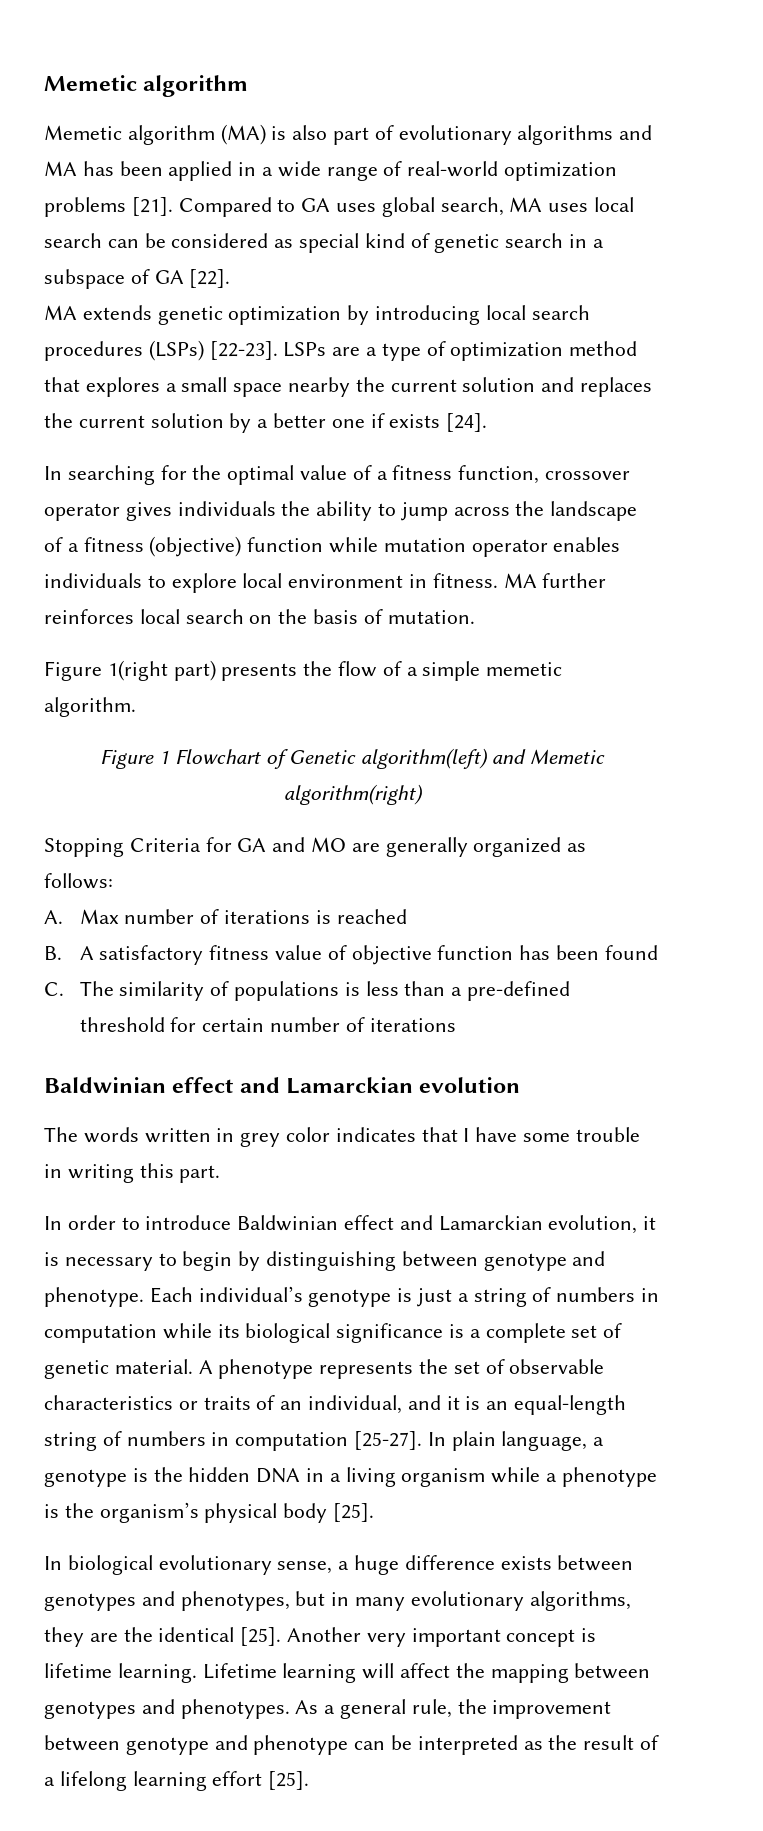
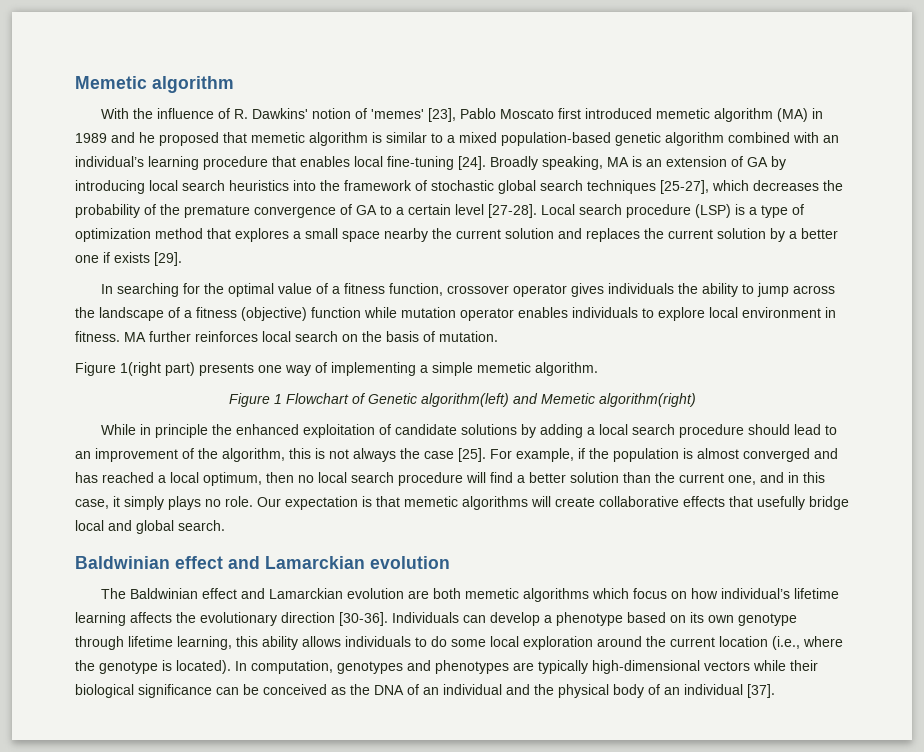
- Memetic algorithm (MA) is also part of evolutionary algorithms and MA has been applied in a wide range of real-world optimization problems [21]. Compared to GA uses global search, MA uses local search can be considered as special kind of genetic search in a subspace of GA [22].
- MA extends genetic optimization by introducing local search procedures (LSPs) [22-23]. LSPs are a type of optimization method that explores a small space nearby the current solution and replaces the current solution by a better one if exists [24].
+ With the influence of R. Dawkins' notion of 'memes' [23], Pablo Moscato first introduced memetic algorithm (MA) in 1989 and he proposed that memetic algorithm is similar to a mixed population-based genetic algorithm combined with an individual’s learning procedure that enables local fine-tuning [24]. Broadly speaking, MA is an extension of GA by introducing local search heuristics into the framework of stochastic global search techniques [25-27], which decreases the probability of the premature convergence of GA to a certain level [27-28]. Local search procedure (LSP) is a type of optimization method that explores a small space nearby the current solution and replaces the current solution by a better one if exists [29].
- Figure 1(right part) presents the flow of a simple memetic algorithm.
+ Figure 1(right part) presents one way of implementing a simple memetic algorithm.
- Stopping Criteria for GA and MO are generally organized as follows:
- A. Max number of iterations is reached
- B. A satisfactory fitness value of objective function has been found
- C. The similarity of populations is less than a pre-defined threshold for certain number of iterations
+ While in principle the enhanced exploitation of candidate solutions by adding a local search procedure should lead to an improvement of the algorithm, this is not always the case [25]. For example, if the population is almost converged and has reached a local optimum, then no local search procedure will find a better solution than the current one, and in this case, it simply plays no role. Our expectation is that memetic algorithms will create collaborative effects that usefully bridge local and global search.
- The words written in grey color indicates that I have some trouble in writing this part.
- In order to introduce Baldwinian effect and Lamarckian evolution, it is necessary to begin by distinguishing between genotype and phenotype. Each individual’s genotype is just a string of numbers in computation while its biological significance is a complete set of genetic material. A phenotype represents the set of observable characteristics or traits of an individual, and it is an equal-length string of numbers in computation [25-27]. In plain language, a genotype is the hidden DNA in a living organism while a phenotype is the organism’s physical body [25].
- In biological evolutionary sense, a huge difference exists between genotypes and phenotypes, but in many evolutionary algorithms, they are the identical [25]. Another very important concept is lifetime learning. Lifetime learning will affect the mapping between genotypes and phenotypes. As a general rule, the improvement between genotype and phenotype can be interpreted as the result of a lifelong learning effort [25].
+ The Baldwinian effect and Lamarckian evolution are both memetic algorithms which focus on how individual’s lifetime learning affects the evolutionary direction [30-36]. Individuals can develop a phenotype based on its own genotype through lifetime learning, this ability allows individuals to do some local exploration around the current location (i.e., where the genotype is located). In computation, genotypes and phenotypes are typically high-dimensional vectors while their biological significance can be conceived as the DNA of an individual and the physical body of an individual [37].

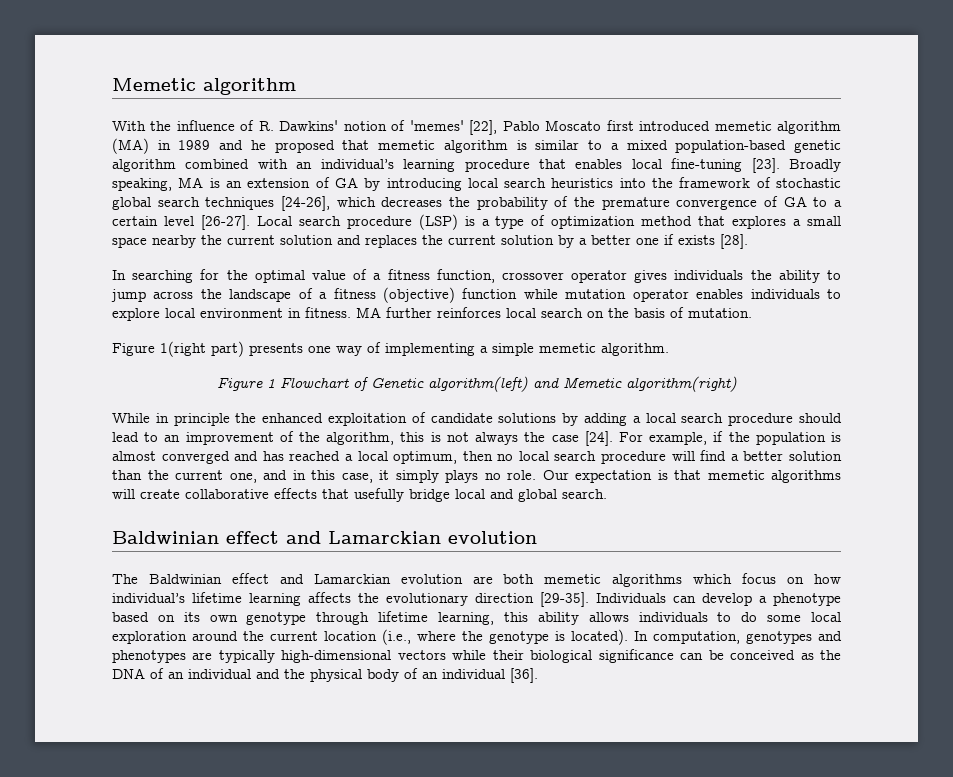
- With the influence of R. Dawkins' notion of 'memes' [23], Pablo Moscato first introduced memetic algorithm (MA) in 1989 and he proposed that memetic algorithm is similar to a mixed population-based genetic algorithm combined with an individual’s learning procedure that enables local fine-tuning [24].
+ With the influence of R. Dawkins' notion of 'memes' [22], Pablo Moscato first introduced memetic algorithm (MA) in 1989 and he proposed that memetic algorithm is similar to a mixed population-based genetic algorithm combined with an individual’s learning procedure that enables local fine-tuning [23].
- Broadly speaking, MA is an extension of GA by introducing local search heuristics into the framework of stochastic global search techniques [25-27], which decreases the probability of the premature convergence of GA to a certain level [27-28].
+ Broadly speaking, MA is an extension of GA by introducing local search heuristics into the framework of stochastic global search techniques [24-26], which decreases the probability of the premature convergence of GA to a certain level [26-27].
- Local search procedure (LSP) is a type of optimization method that explores a small space nearby the current solution and replaces the current solution by a better one if exists [29].
+ Local search procedure (LSP) is a type of optimization method that explores a small space nearby the current solution and replaces the current solution by a better one if exists [28].
- While in principle the enhanced exploitation of candidate solutions by adding a local search procedure should lead to an improvement of the algorithm, this is not always the case [25].
+ While in principle the enhanced exploitation of candidate solutions by adding a local search procedure should lead to an improvement of the algorithm, this is not always the case [24].
- The Baldwinian effect and Lamarckian evolution are both memetic algorithms which focus on how individual’s lifetime learning affects the evolutionary direction [30-36].
+ The Baldwinian effect and Lamarckian evolution are both memetic algorithms which focus on how individual’s lifetime learning affects the evolutionary direction [29-35].
- In computation, genotypes and phenotypes are typically high-dimensional vectors while their biological significance can be conceived as the DNA of an individual and the physical body of an individual [37].
+ In computation, genotypes and phenotypes are typically high-dimensional vectors while their biological significance can be conceived as the DNA of an individual and the physical body of an individual [36].

